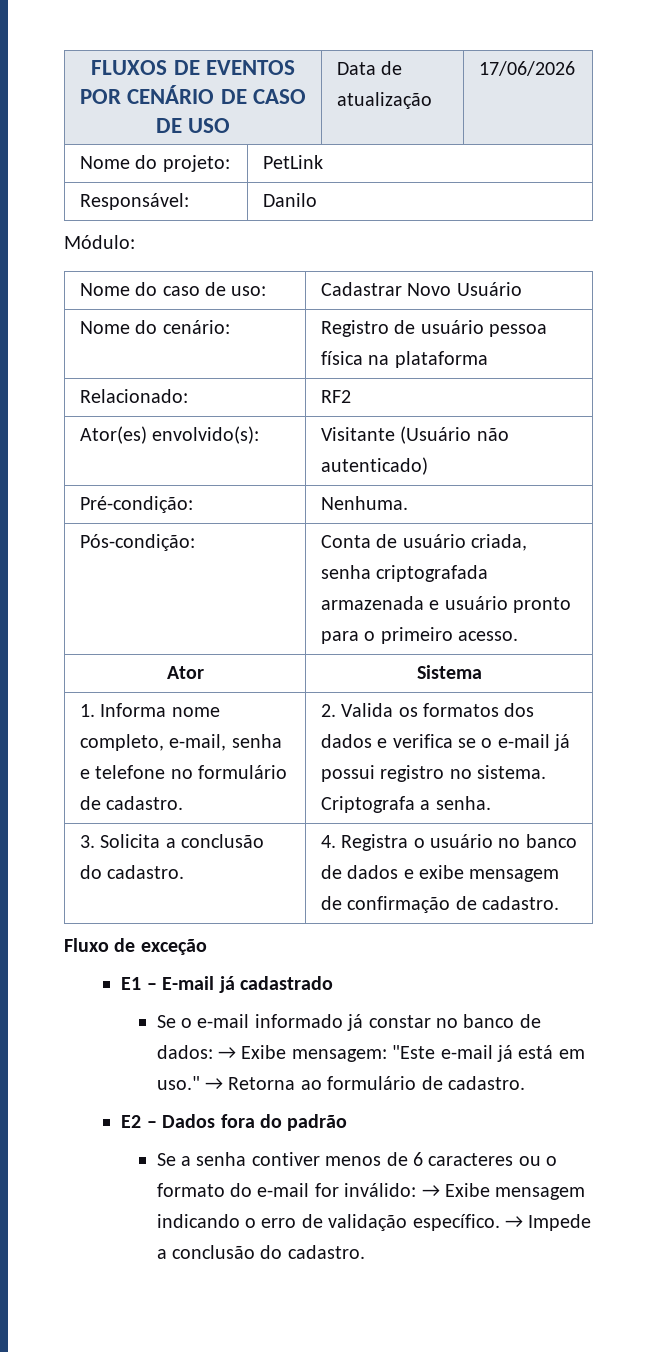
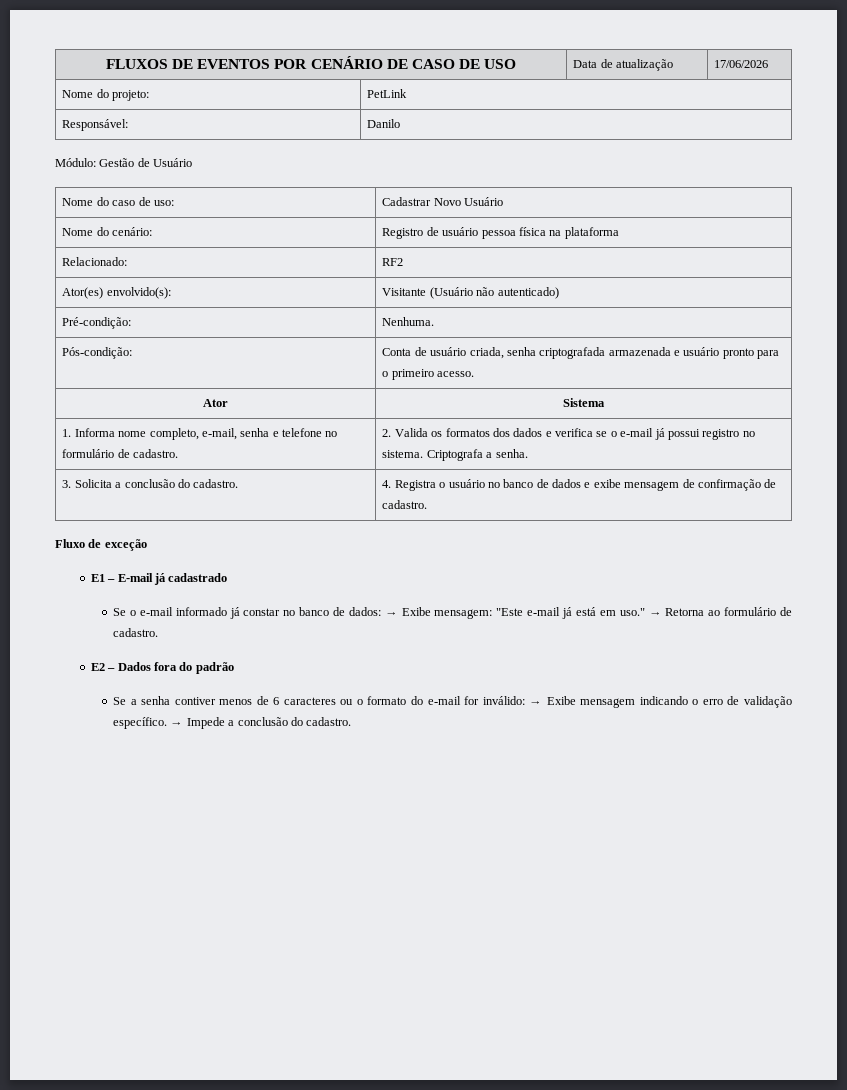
- Módulo:
+ Módulo: Gestão de Usuário

